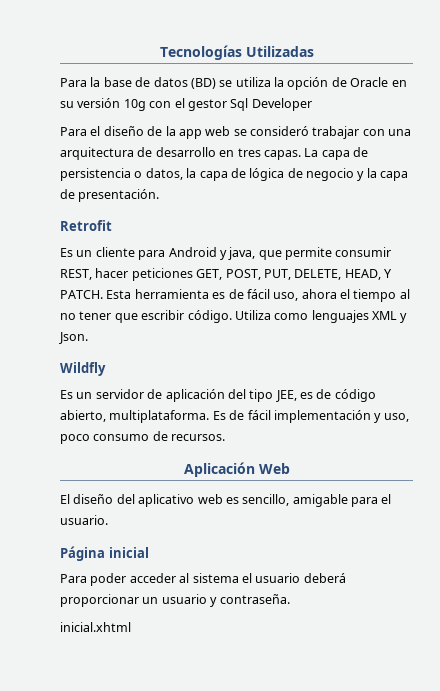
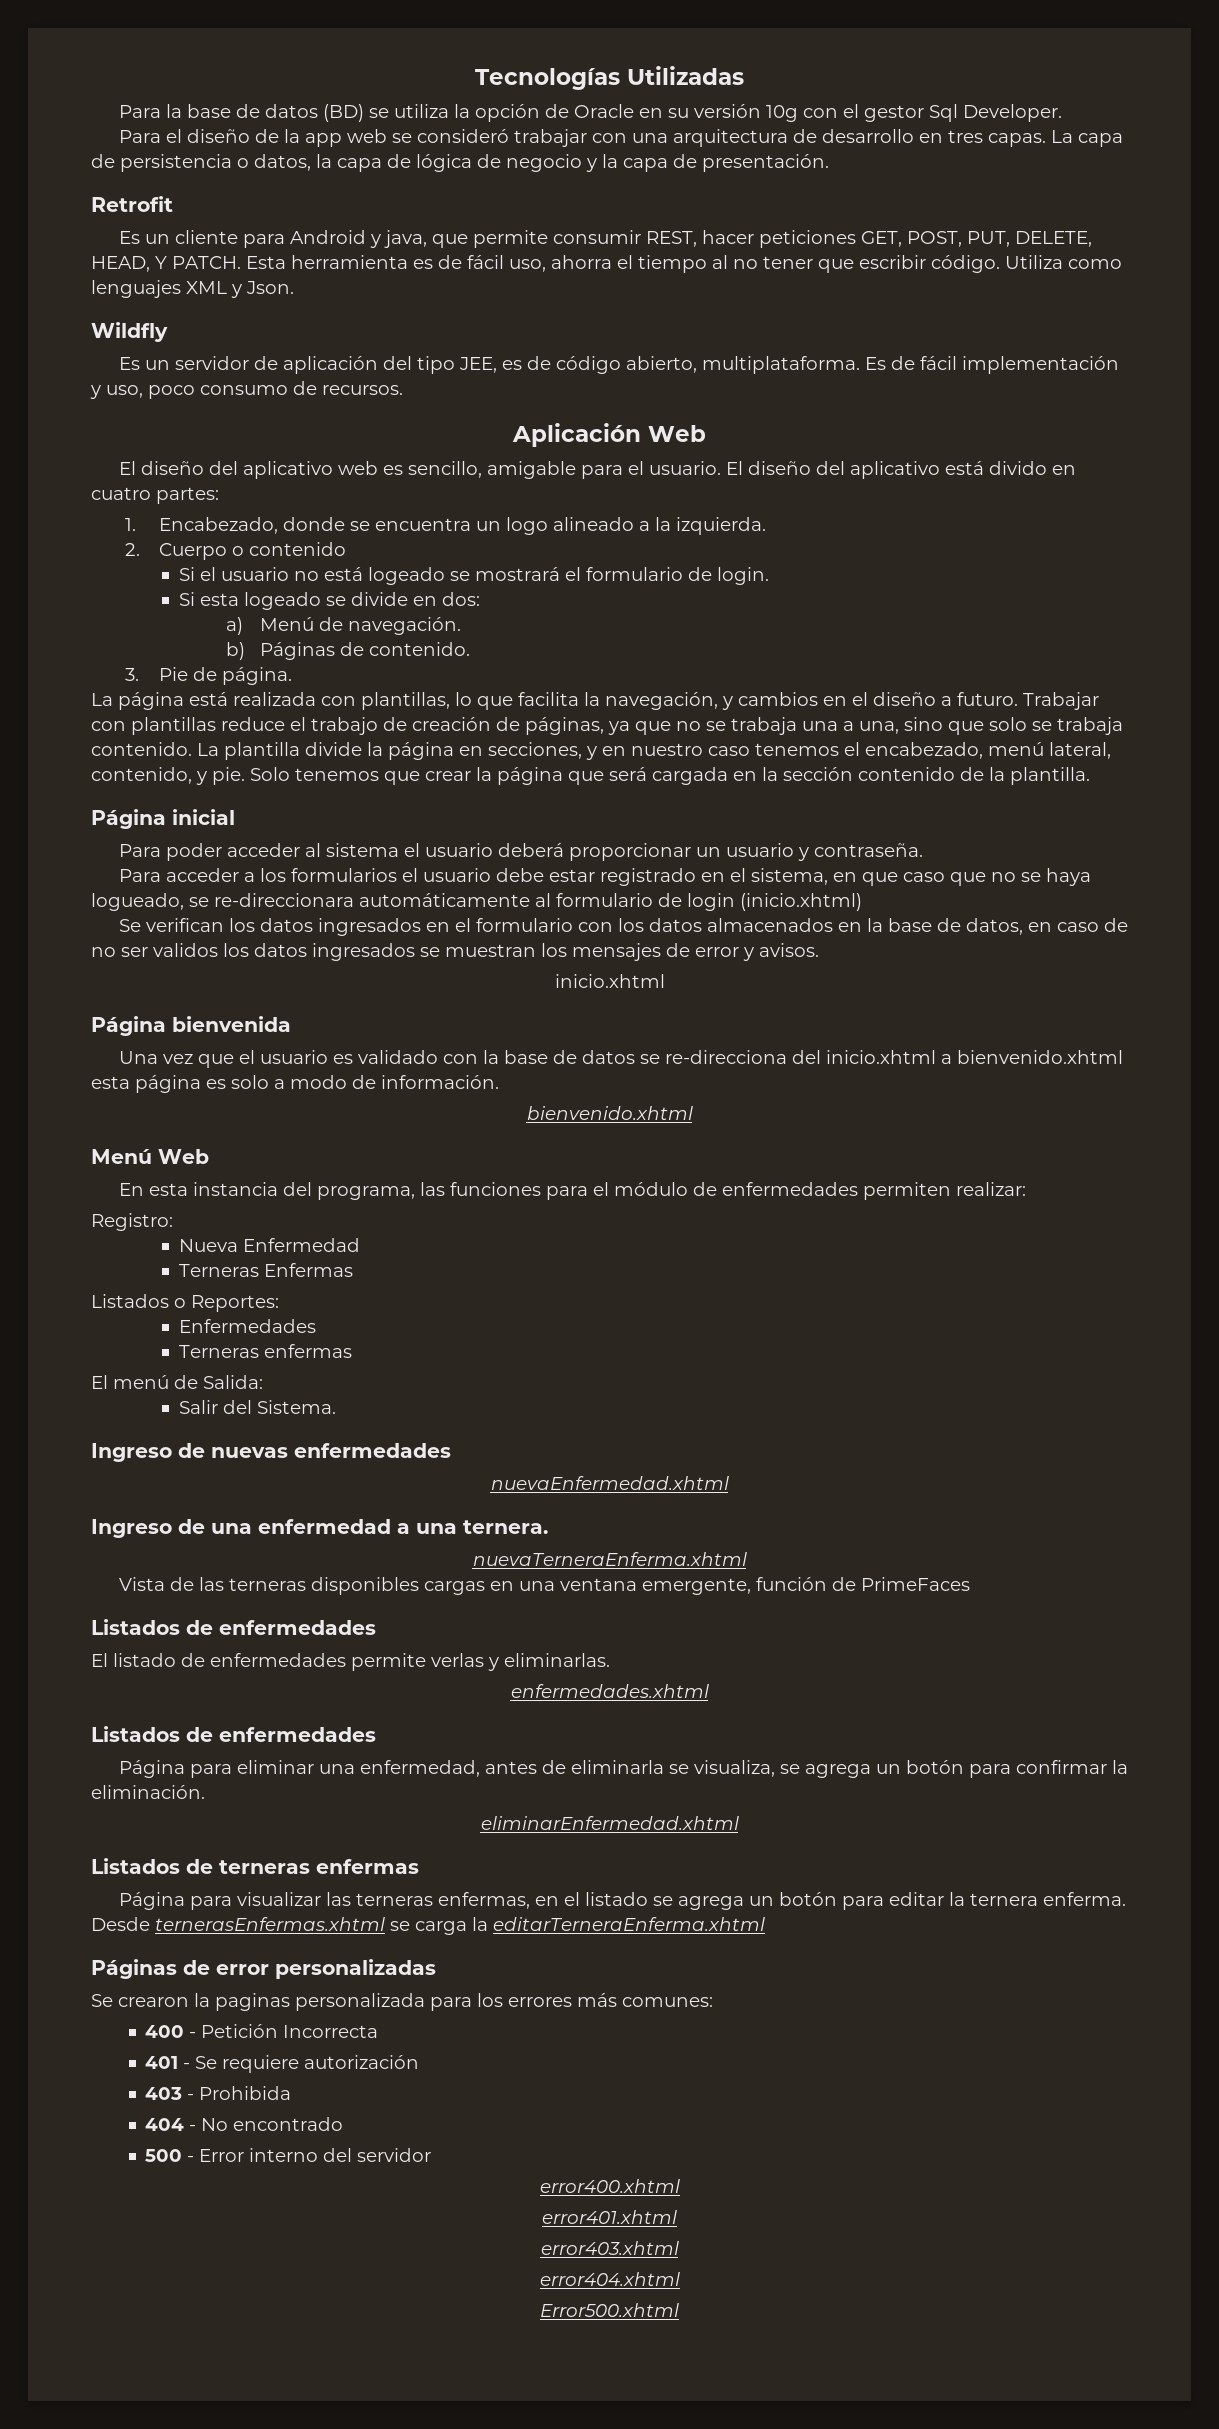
- Para la base de datos (BD) se utiliza la opción de Oracle en su versión 10g con el gestor Sql Developer
+ Para la base de datos (BD) se utiliza la opción de Oracle en su versión 10g con el gestor Sql Developer.
- Esta herramienta es de fácil uso, ahora el tiempo al no tener que escribir código.
+ Esta herramienta es de fácil uso, ahorra el tiempo al no tener que escribir código.
+ El diseño del aplicativo está divido en cuatro partes:
+ 1. Encabezado, donde se encuentra un logo alineado a la izquierda.
+ 2. Cuerpo o contenido
+ Si el usuario no está logeado se mostrará el formulario de login.
+ Si esta logeado se divide en dos:
+ a) Menú de navegación.
+ b) Páginas de contenido.
+ 3. Pie de página.
+ La página está realizada con plantillas, lo que facilita la navegación, y cambios en el diseño a futuro. Trabajar con plantillas reduce el trabajo de creación de páginas, ya que no se trabaja una a una, sino que solo se trabaja contenido. La plantilla divide la página en secciones, y en nuestro caso tenemos el encabezado, menú lateral, contenido, y pie. Solo tenemos que crear la página que será cargada en la sección contenido de la plantilla.
- inicial.xhtml
+ Para acceder a los formularios el usuario debe estar registrado en el sistema, en que caso que no se haya logueado, se re-direccionara automáticamente al formulario de login (inicio.xhtml)
+ Se verifican los datos ingresados en el formulario con los datos almacenados en la base de datos, en caso de no ser validos los datos ingresados se muestran los mensajes de error y avisos.
+ inicio.xhtml
+ Página bienvenida
+ Una vez que el usuario es validado con la base de datos se re-direcciona del inicio.xhtml a bienvenido.xhtml esta página es solo a modo de información.
+ bienvenido.xhtml
+ Menú Web
+ En esta instancia del programa, las funciones para el módulo de enfermedades permiten realizar:
+ Registro:
+ Nueva Enfermedad
+ Terneras Enfermas
+ Listados o Reportes:
+ Enfermedades
+ Terneras enfermas
+ El menú de Salida:
+ Salir del Sistema.
+ Ingreso de nuevas enfermedades
+ nuevaEnfermedad.xhtml
+ Ingreso de una enfermedad a una ternera.
+ nuevaTerneraEnferma.xhtml
+ Vista de las terneras disponibles cargas en una ventana emergente, función de PrimeFaces
+ Listados de enfermedades
+ El listado de enfermedades permite verlas y eliminarlas.
+ enfermedades.xhtml
+ Listados de enfermedades
+ Página para eliminar una enfermedad, antes de eliminarla se visualiza, se agrega un botón para confirmar la eliminación.
+ eliminarEnfermedad.xhtml
+ Listados de terneras enfermas
+ Página para visualizar las terneras enfermas, en el listado se agrega un botón para editar la ternera enferma. Desde ternerasEnfermas.xhtml se carga la editarTerneraEnferma.xhtml
+ Páginas de error personalizadas
+ Se crearon la paginas personalizada para los errores más comunes:
+ 400 - Petición Incorrecta
+ 401 - Se requiere autorización
+ 403 - Prohibida
+ 404 - No encontrado
+ 500 - Error interno del servidor
+ error400.xhtml
+ error401.xhtml
+ error403.xhtml
+ error404.xhtml
+ Error500.xhtml

